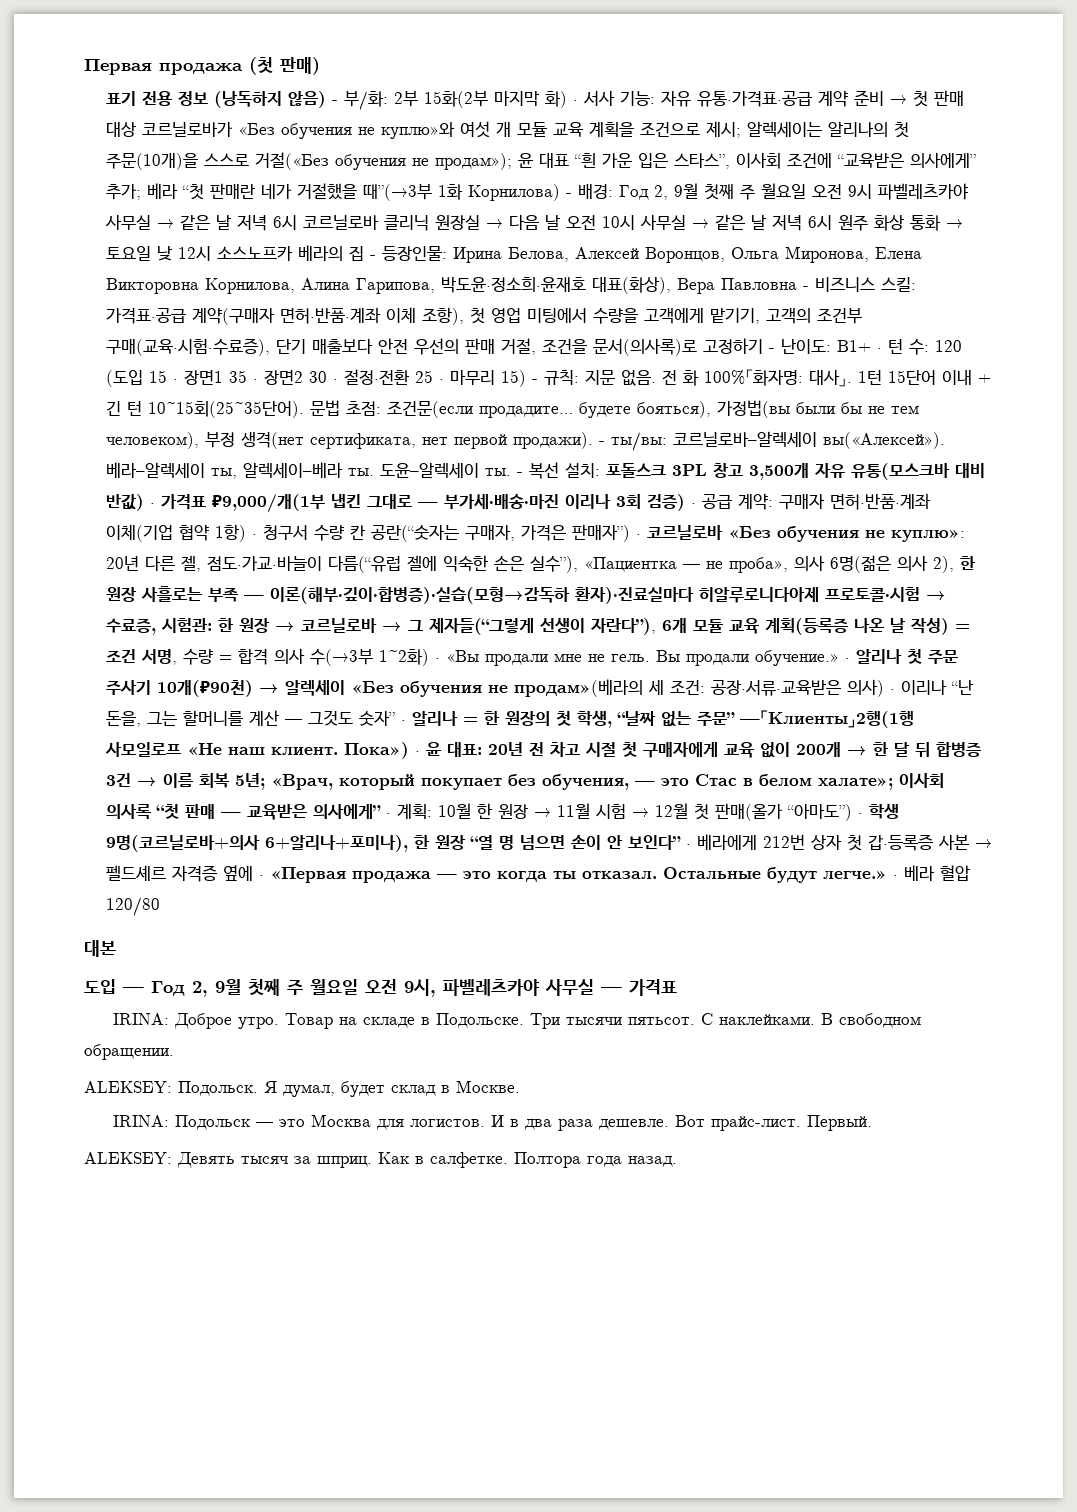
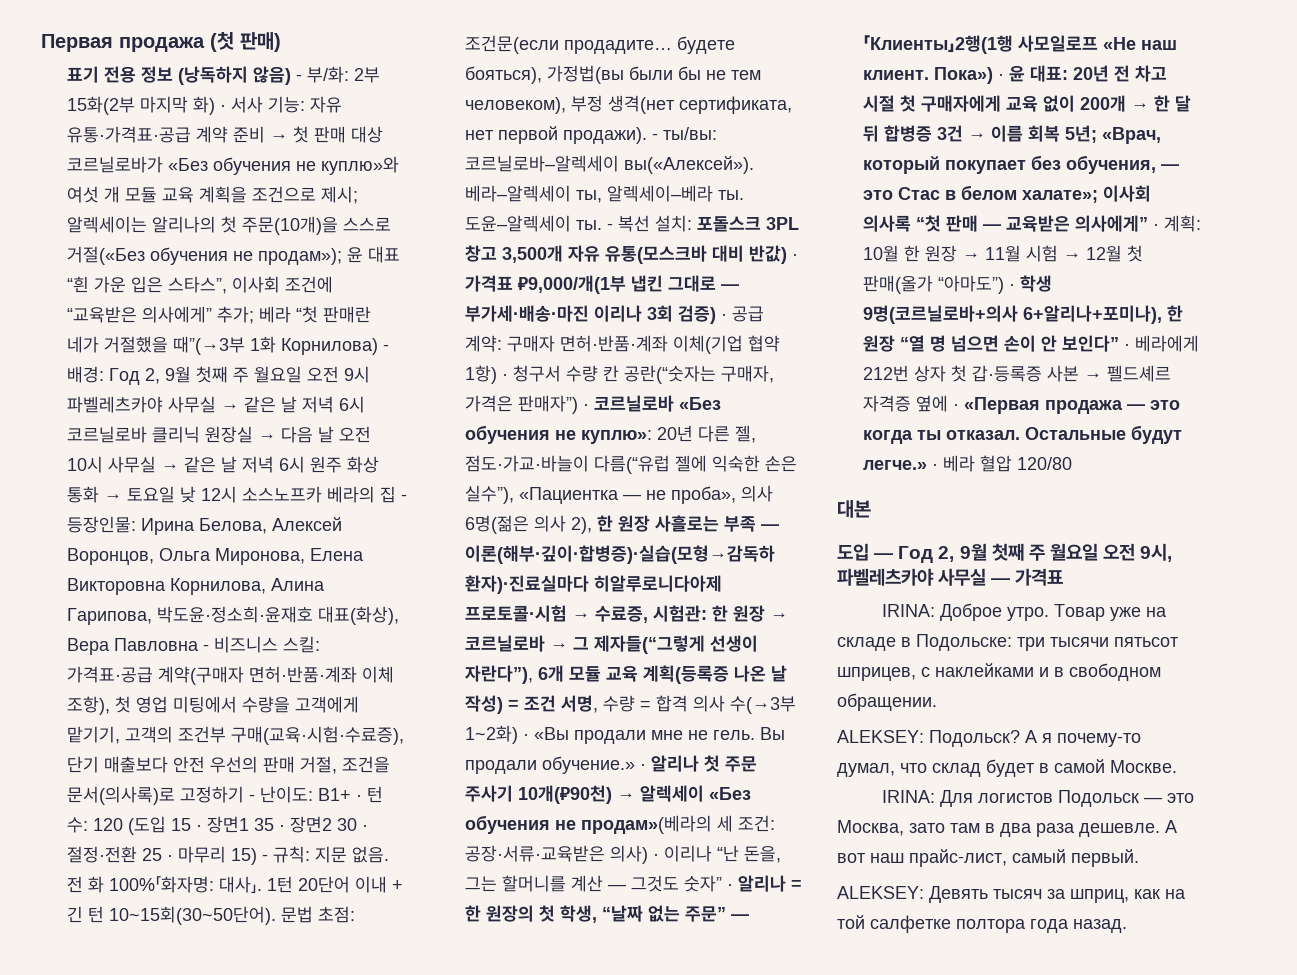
- 1턴 15단어 이내 + 긴 턴 10~15회(25~35단어).
+ 1턴 20단어 이내 + 긴 턴 10~15회(30~50단어).
- Товар на складе в Подольске. Три тысячи пятьсот. С наклейками. В свободном обращении.
- ALEKSEY: Подольск. Я думал, будет склад в Москве.
+ Товар уже на складе в Подольске: три тысячи пятьсот шприцев, с наклейками и в свободном обращении.
+ ALEKSEY: Подольск? А я почему-то думал, что склад будет в самой Москве.
- IRINA: Подольск — это Москва для логистов. И в два раза дешевле. Вот прайс-лист. Первый.
- ALEKSEY: Девять тысяч за шприц. Как в салфетке. Полтора года назад.
+ IRINA: Для логистов Подольск — это Москва, зато там в два раза дешевле. А вот наш прайс-лист, самый первый.
+ ALEKSEY: Девять тысяч за шприц, как на той салфетке полтора года назад.

